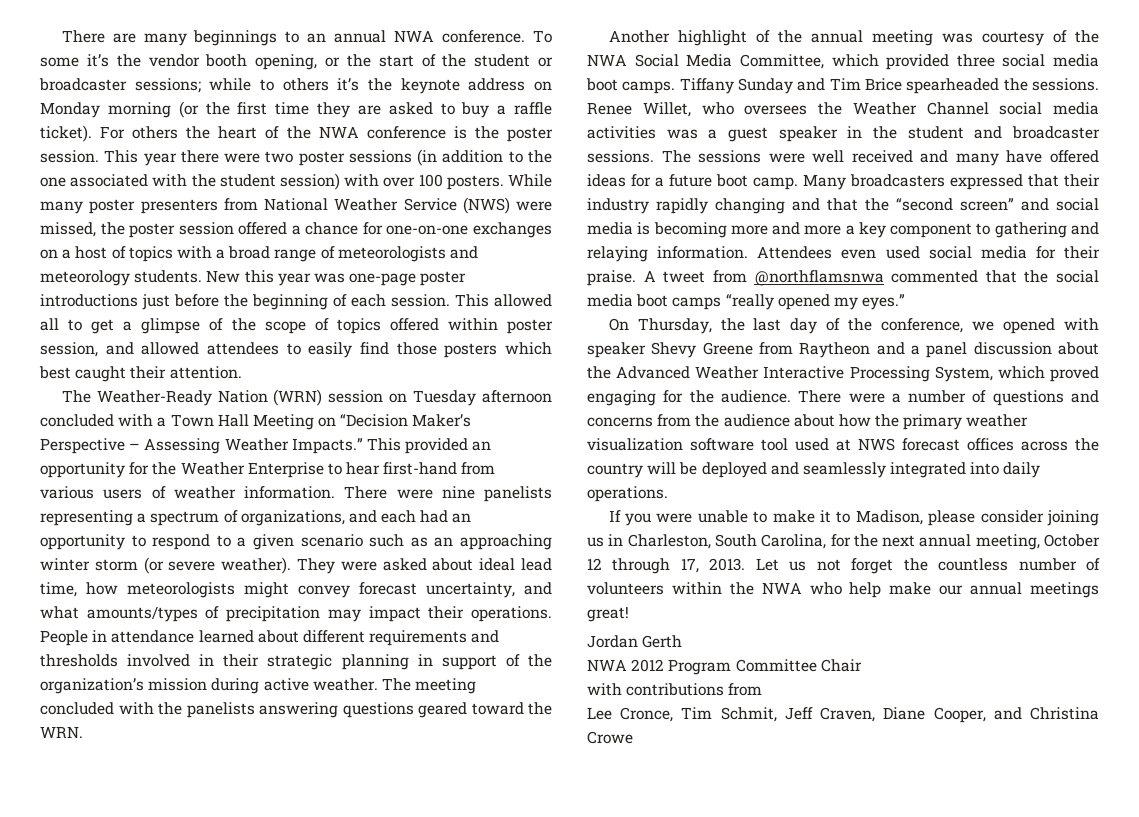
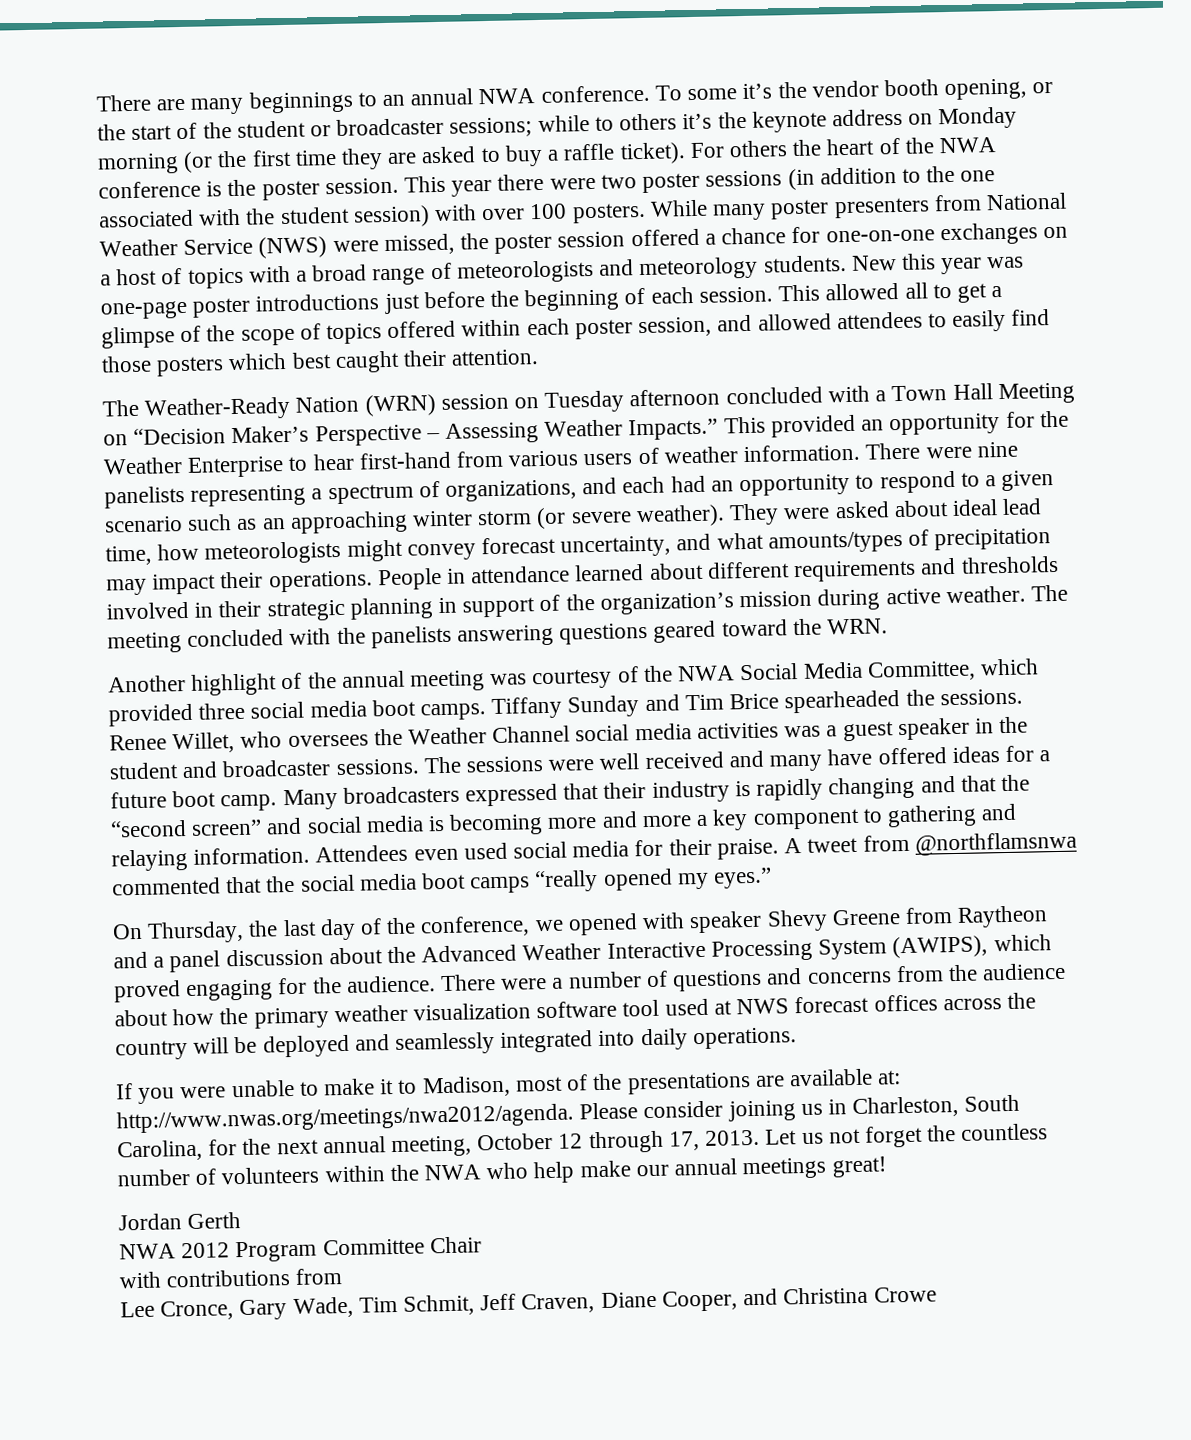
- This allowed all to get a glimpse of the scope of topics offered within poster session, and allowed attendees to easily find those posters which best caught their attention.
+ This allowed all to get a glimpse of the scope of topics offered within each poster session, and allowed attendees to easily find those posters which best caught their attention.
- Many broadcasters expressed that their industry rapidly changing and that the “second screen” and social media is becoming more and more a key component to gathering and relaying information.
+ Many broadcasters expressed that their industry is rapidly changing and that the “second screen” and social media is becoming more and more a key component to gathering and relaying information.
- On Thursday, the last day of the conference, we opened with speaker Shevy Greene from Raytheon and a panel discussion about the Advanced Weather Interactive Processing System, which proved engaging for the audience.
+ On Thursday, the last day of the conference, we opened with speaker Shevy Greene from Raytheon and a panel discussion about the Advanced Weather Interactive Processing System (AWIPS), which proved engaging for the audience.
- If you were unable to make it to Madison, please consider joining us in Charleston, South Carolina, for the next annual meeting, October 12 through 17, 2013.
+ If you were unable to make it to Madison, most of the presentations are available at: http://www.nwas.org/meetings/nwa2012/agenda. Please consider joining us in Charleston, South Carolina, for the next annual meeting, October 12 through 17, 2013.
- Lee Cronce, Tim Schmit, Jeff Craven, Diane Cooper, and Christina Crowe
+ Lee Cronce, Gary Wade, Tim Schmit, Jeff Craven, Diane Cooper, and Christina Crowe

